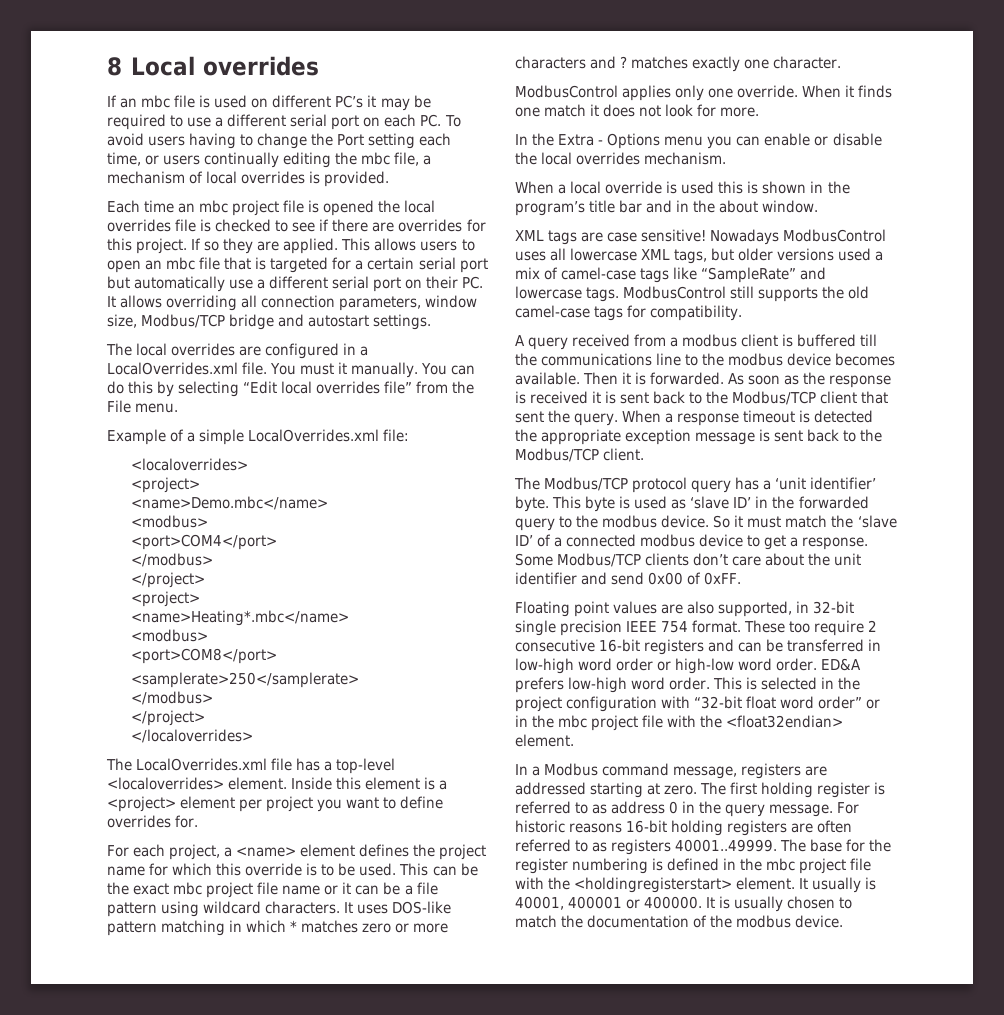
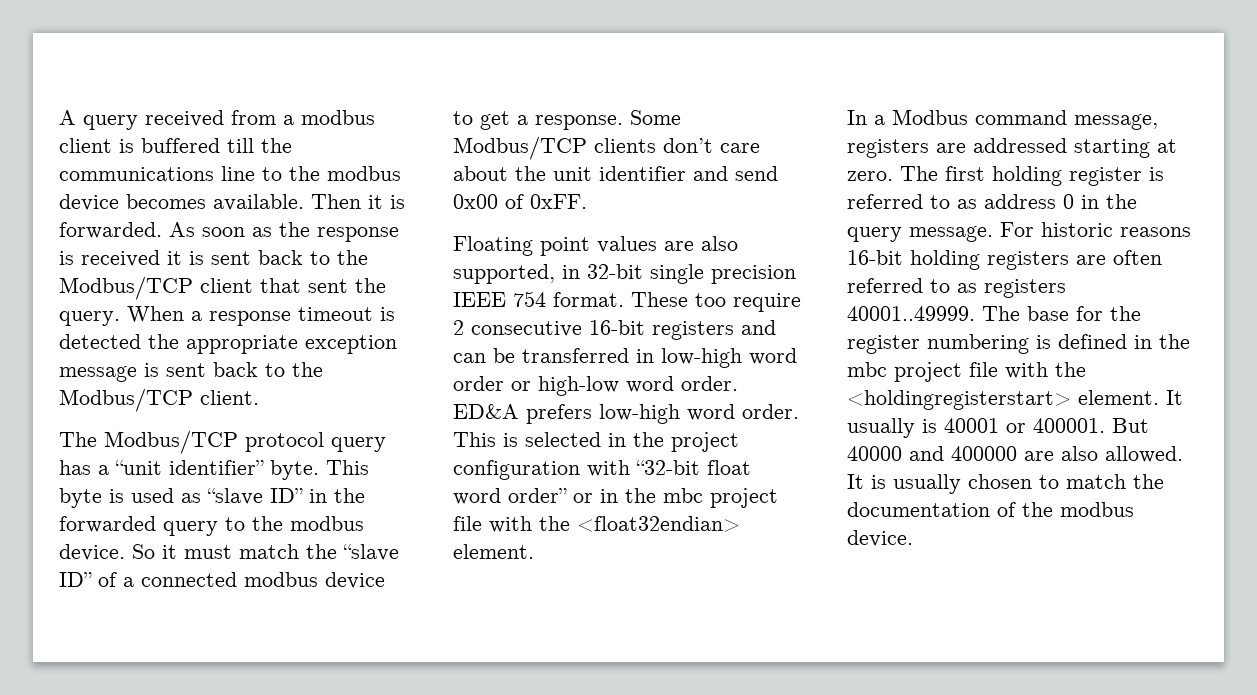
- 8 Local overrides
- If an mbc file is used on different PC’s it may be required to use a different serial port on each PC. To avoid users having to change the Port setting each time, or users continually editing the mbc file, a mechanism of local overrides is provided.
- Each time an mbc project file is opened the local overrides file is checked to see if there are overrides for this project. If so they are applied. This allows users to open an mbc file that is targeted for a certain serial port but automatically use a different serial port on their PC. It allows overriding all connection parameters, window size, Modbus/TCP bridge and autostart settings.
- The local overrides are configured in a LocalOverrides.xml file. You must it manually. You can do this by selecting “Edit local overrides file” from the File menu.
- Example of a simple LocalOverrides.xml file:
- <localoverrides>
- <project>
- <name>Demo.mbc</name>
- <modbus>
- <port>COM4</port>
- </modbus>
- </project>
- <project>
- <name>Heating*.mbc</name>
- <modbus>
- <port>COM8</port>
- <samplerate>250</samplerate>
- </modbus>
- </project>
- </localoverrides>
- The LocalOverrides.xml file has a top-level <localoverrides> element. Inside this element is a <project> element per project you want to define overrides for.
- For each project, a <name> element defines the project name for which this override is to be used. This can be the exact mbc project file name or it can be a file pattern using wildcard characters. It uses DOS-like pattern matching in which * matches zero or more characters and ? matches exactly one character.
- ModbusControl applies only one override. When it finds one match it does not look for more.
- In the Extra - Options menu you can enable or disable the local overrides mechanism.
- When a local override is used this is shown in the program’s title bar and in the about window.
- XML tags are case sensitive! Nowadays ModbusControl uses all lowercase XML tags, but older versions used a mix of camel-case tags like “SampleRate” and lowercase tags. ModbusControl still supports the old camel-case tags for compatibility.
- The Modbus/TCP protocol query has a ‘unit identifier’ byte.
+ The Modbus/TCP protocol query has a “unit identifier” byte.
- This byte is used as ‘slave ID’ in the forwarded query to the modbus device.
+ This byte is used as “slave ID” in the forwarded query to the modbus device.
- So it must match the ‘slave ID’ of a connected modbus device to get a response.
+ So it must match the “slave ID” of a connected modbus device to get a response.
- It usually is 40001, 400001 or 400000.
+ It usually is 40001 or 400001. But 40000 and 400000 are also allowed.

